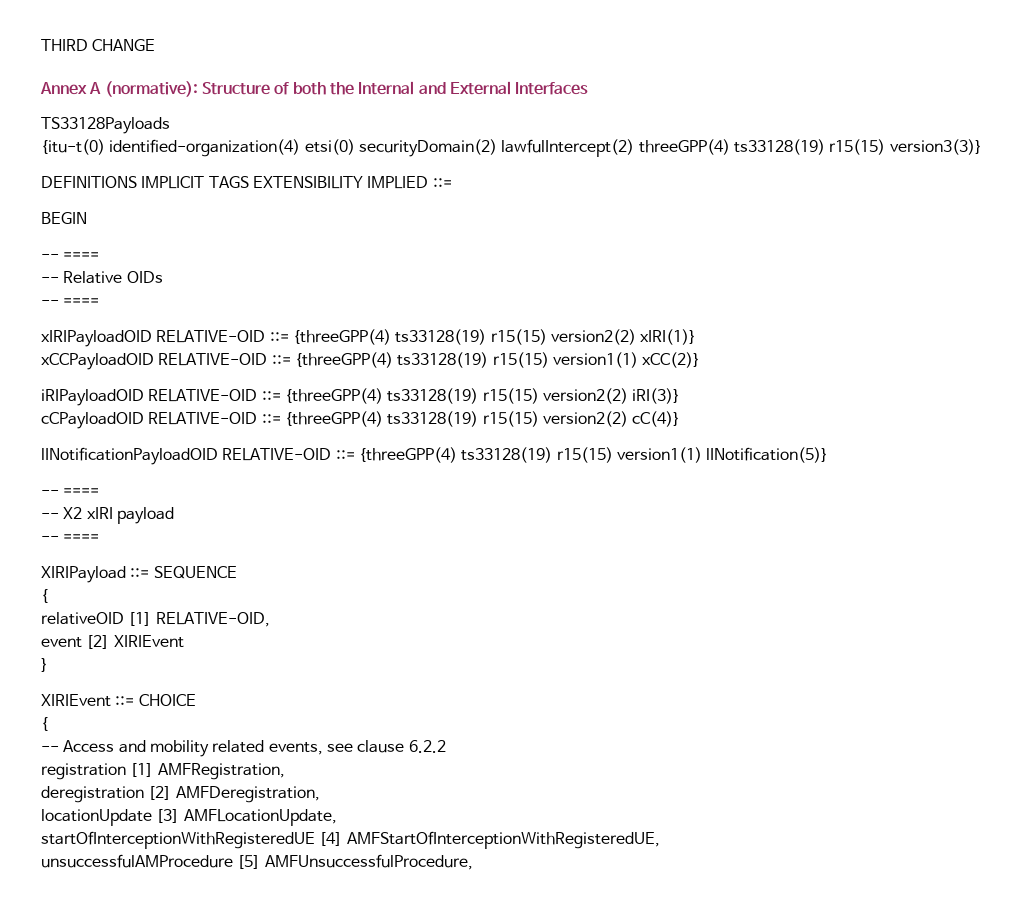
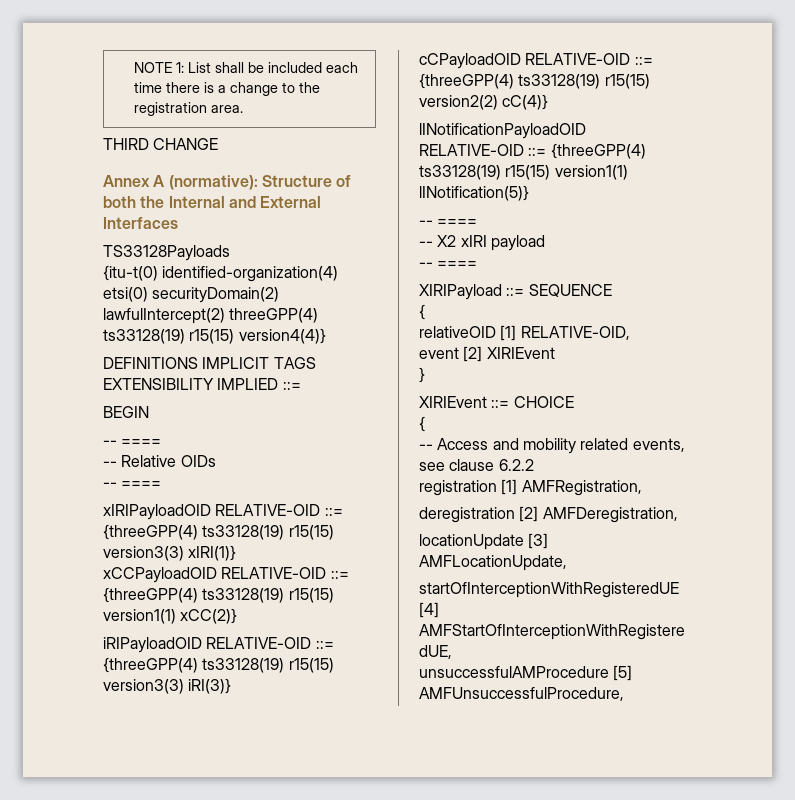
+ NOTE 1: List shall be included each time there is a change to the registration area.
- {itu-t(0) identified-organization(4) etsi(0) securityDomain(2) lawfulIntercept(2) threeGPP(4) ts33128(19) r15(15) version3(3)}
+ {itu-t(0) identified-organization(4) etsi(0) securityDomain(2) lawfulIntercept(2) threeGPP(4) ts33128(19) r15(15) version4(4)}
- xIRIPayloadOID RELATIVE-OID ::= {threeGPP(4) ts33128(19) r15(15) version2(2) xIRI(1)}
+ xIRIPayloadOID RELATIVE-OID ::= {threeGPP(4) ts33128(19) r15(15) version3(3) xIRI(1)}
- iRIPayloadOID RELATIVE-OID ::= {threeGPP(4) ts33128(19) r15(15) version2(2) iRI(3)}
+ iRIPayloadOID RELATIVE-OID ::= {threeGPP(4) ts33128(19) r15(15) version3(3) iRI(3)}

